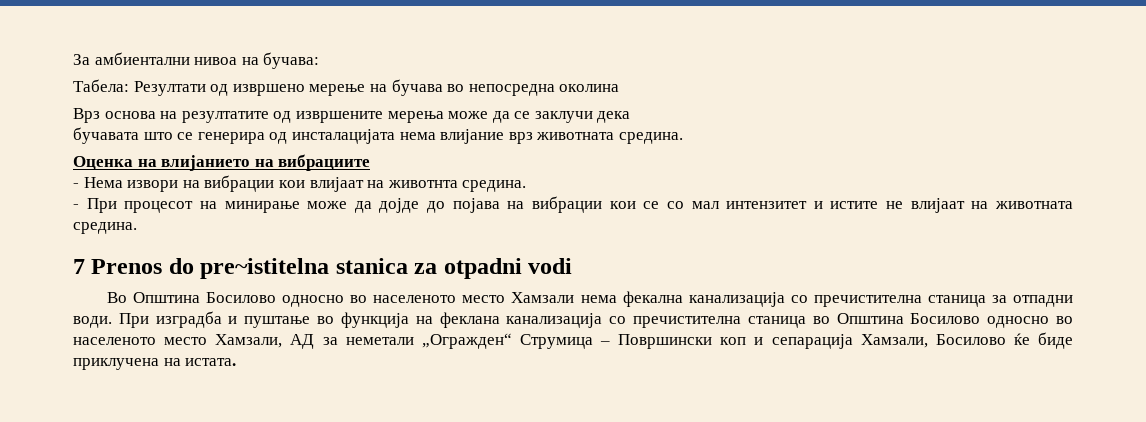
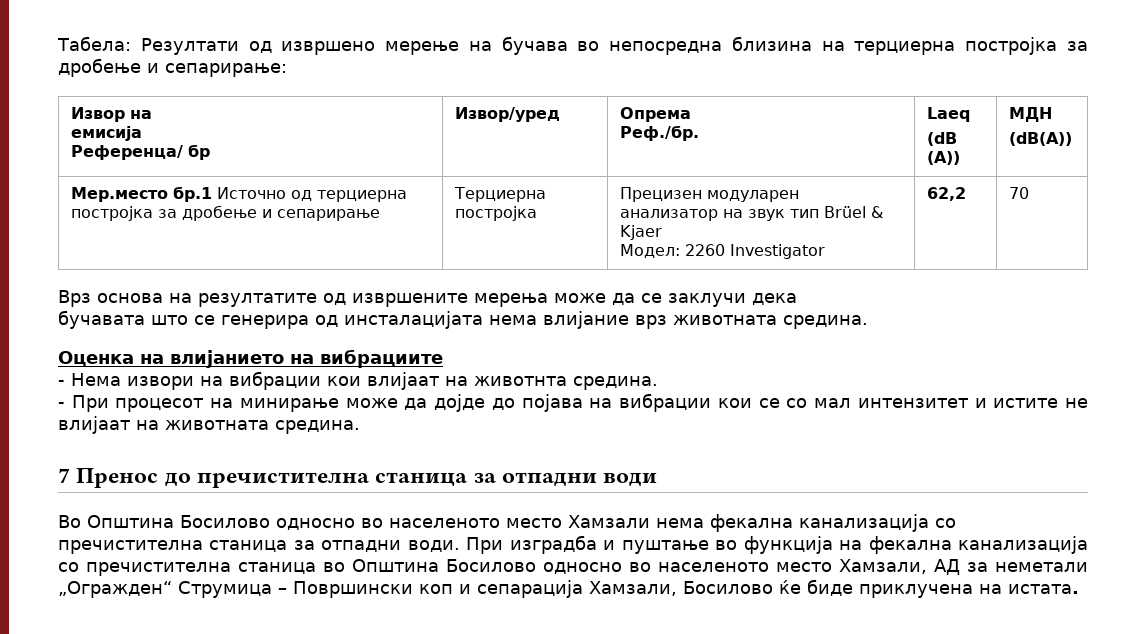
- За амбиентални нивоа на бучава:
- Табела: Резултати од извршено мерење на бучава во непосредна околина
+ Табела: Резултати од извршено мерење на бучава во непосредна близина на терциерна постројка за дробење и сепарирање:
+ Извор на
+ емисија
+ Референца/ бр | Извор/уред | Опрема
+ Реф./бр. | Laeq
+ (dB (A)) | МДН
+ (dB(A))
+ Мер.место бр.1 Источно од терциерна постројка за дробење и сепарирање | Терциерна постројка | Прецизен модуларен анализатор на звук тип Brüel & Kjaer
+ Модел: 2260 Investigator | 62,2 | 70
- 7 Prenos do pre~istitelna stanica za otpadni vodi
+ 7 Пренос до пречистителна станица за отпадни води
- При изградба и пуштање во функција на феклана канализација со пречистителна станица во Општина Босилово односно во населеното место Хамзали, АД за неметали „Огражден“ Струмица – Површински коп и сепарација Хамзали, Босилово ќе биде приклучена на истата.
+ При изградба и пуштање во функција на фекална канализација со пречистителна станица во Општина Босилово односно во населеното место Хамзали, АД за неметали „Огражден“ Струмица – Површински коп и сепарација Хамзали, Босилово ќе биде приклучена на истата.

